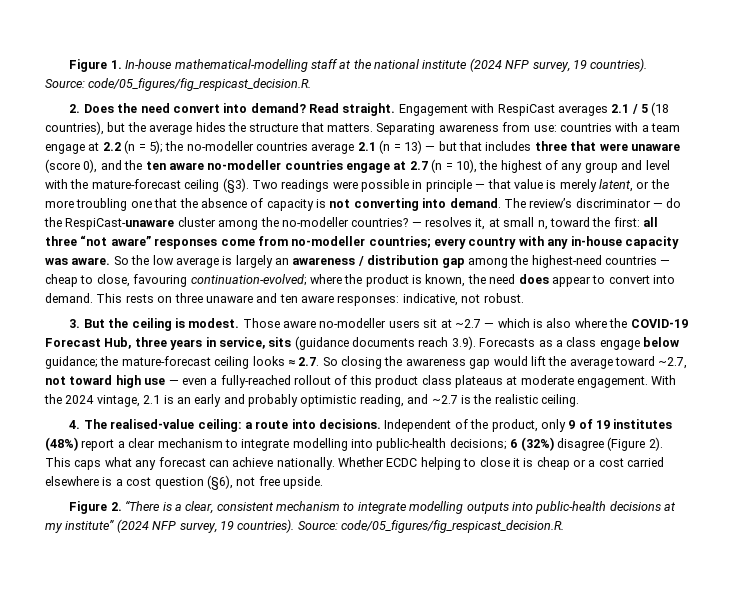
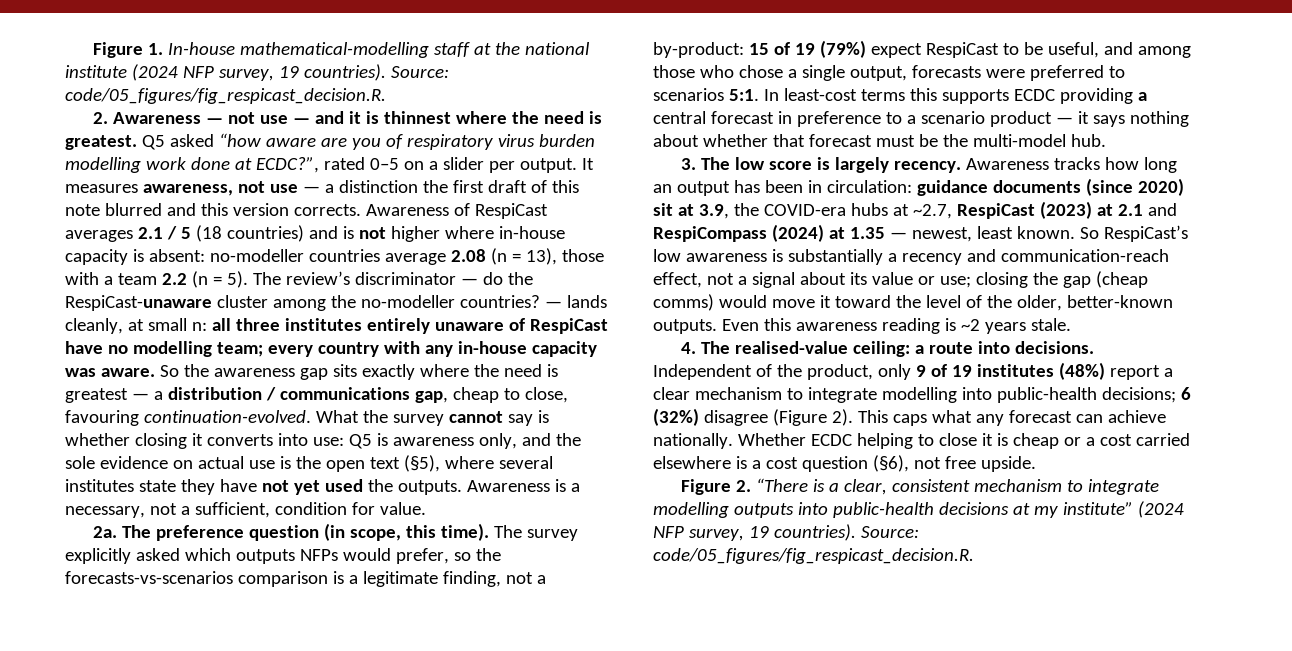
- 2. Does the need convert into demand? Read straight. Engagement with RespiCast averages 2.1 / 5 (18 countries), but the average hides the structure that matters. Separating awareness from use: countries with a team engage at 2.2 (n = 5); the no-modeller countries average 2.1 (n = 13) — but that includes three that were unaware (score 0), and the ten aware no-modeller countries engage at 2.7 (n = 10), the highest of any group and level with the mature-forecast ceiling (§3). Two readings were possible in principle — that value is merely latent, or the more troubling one that the absence of capacity is not converting into demand.
+ 2. Awareness — not use — and it is thinnest where the need is greatest. Q5 asked “how aware are you of respiratory virus burden modelling work done at ECDC?”, rated 0–5 on a slider per output. It measures awareness, not use — a distinction the first draft of this note blurred and this version corrects. Awareness of RespiCast averages 2.1 / 5 (18 countries) and is not higher where in-house capacity is absent: no-modeller countries average 2.08 (n = 13), those with a team 2.2 (n = 5).
- — resolves it, at small n, toward the first: all three “not aware” responses come from no-modeller countries; every country with any in-house capacity was aware.
+ — lands cleanly, at small n: all three institutes entirely unaware of RespiCast have no modelling team; every country with any in-house capacity was aware.
- So the low average is largely an awareness / distribution gap among the highest-need countries — cheap to close, favouring continuation-evolved; where the product is known, the need does appear to convert into demand. This rests on three unaware and ten aware responses: indicative, not robust.
- 3. But the ceiling is modest. Those aware no-modeller users sit at ~2.7 — which is also where the COVID-19 Forecast Hub, three years in service, sits (guidance documents reach 3.9). Forecasts as a class engage below guidance; the mature-forecast ceiling looks ≈ 2.7. So closing the awareness gap would lift the average toward ~2.7, not toward high use — even a fully-reached rollout of this product class plateaus at moderate engagement. With the 2024 vintage, 2.1 is an early and probably optimistic reading, and ~2.7 is the realistic ceiling.
+ So the awareness gap sits exactly where the need is greatest — a distribution / communications gap, cheap to close, favouring continuation-evolved. What the survey cannot say is whether closing it converts into use: Q5 is awareness only, and the sole evidence on actual use is the open text (§5), where several institutes state they have not yet used the outputs. Awareness is a necessary, not a sufficient, condition for value.
+ 2a. The preference question (in scope, this time). The survey explicitly asked which outputs NFPs would prefer, so the forecasts-vs-scenarios comparison is a legitimate finding, not a by-product: 15 of 19 (79%) expect RespiCast to be useful, and among those who chose a single output, forecasts were preferred to scenarios 5:1. In least-cost terms this supports ECDC providing a central forecast in preference to a scenario product — it says nothing about whether that forecast must be the multi-model hub.
+ 3. The low score is largely recency. Awareness tracks how long an output has been in circulation: guidance documents (since 2020) sit at 3.9, the COVID-era hubs at ~2.7, RespiCast (2023) at 2.1 and RespiCompass (2024) at 1.35 — newest, least known. So RespiCast’s low awareness is substantially a recency and communication-reach effect, not a signal about its value or use; closing the gap (cheap comms) would move it toward the level of the older, better-known outputs. Even this awareness reading is ~2 years stale.

